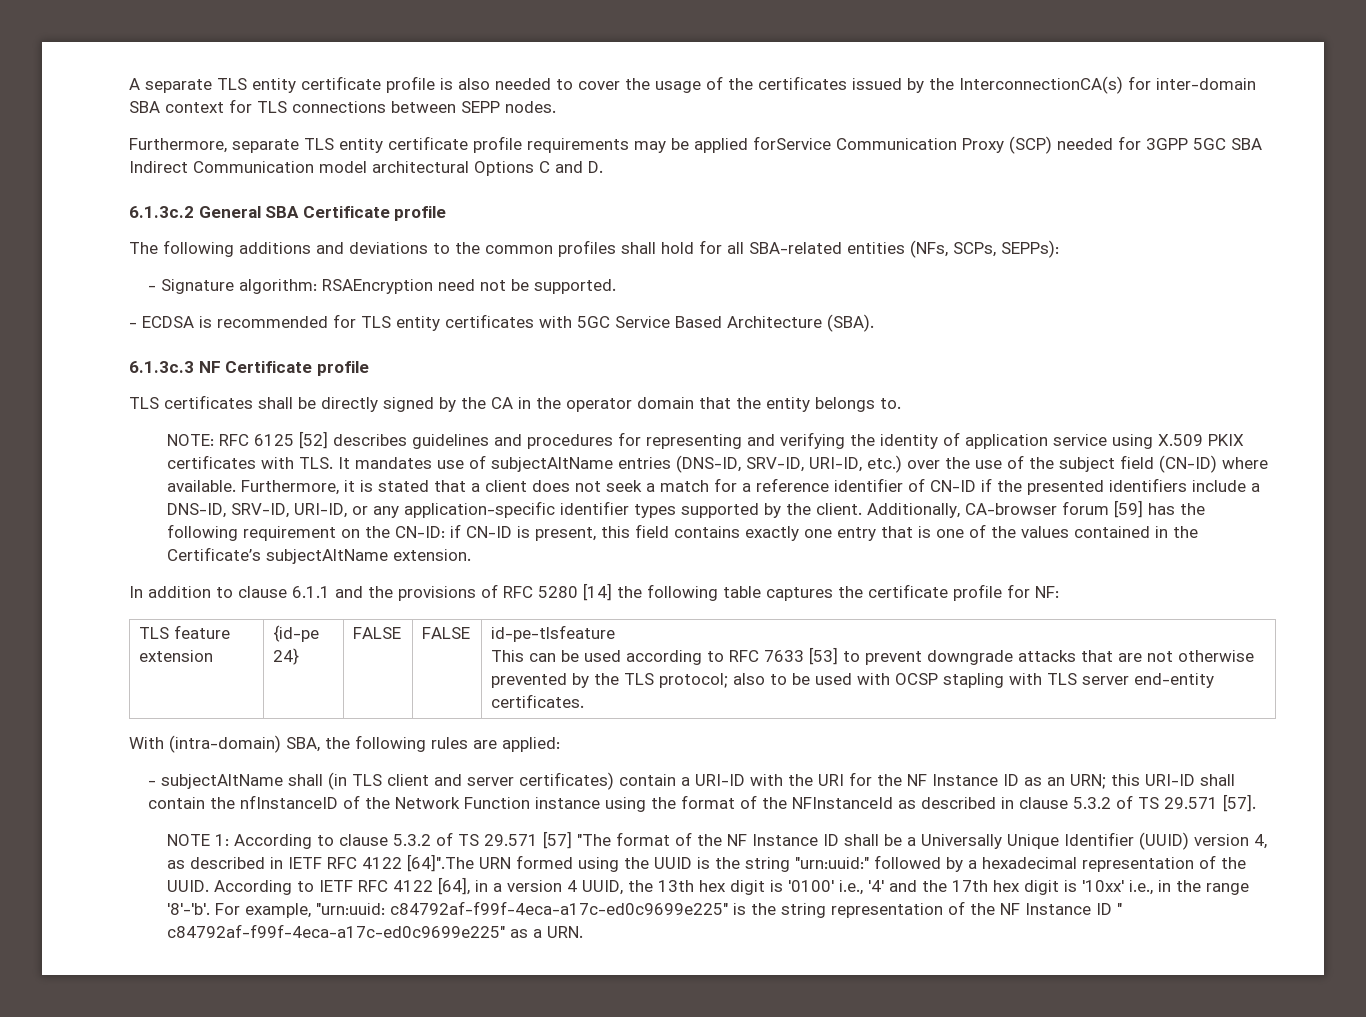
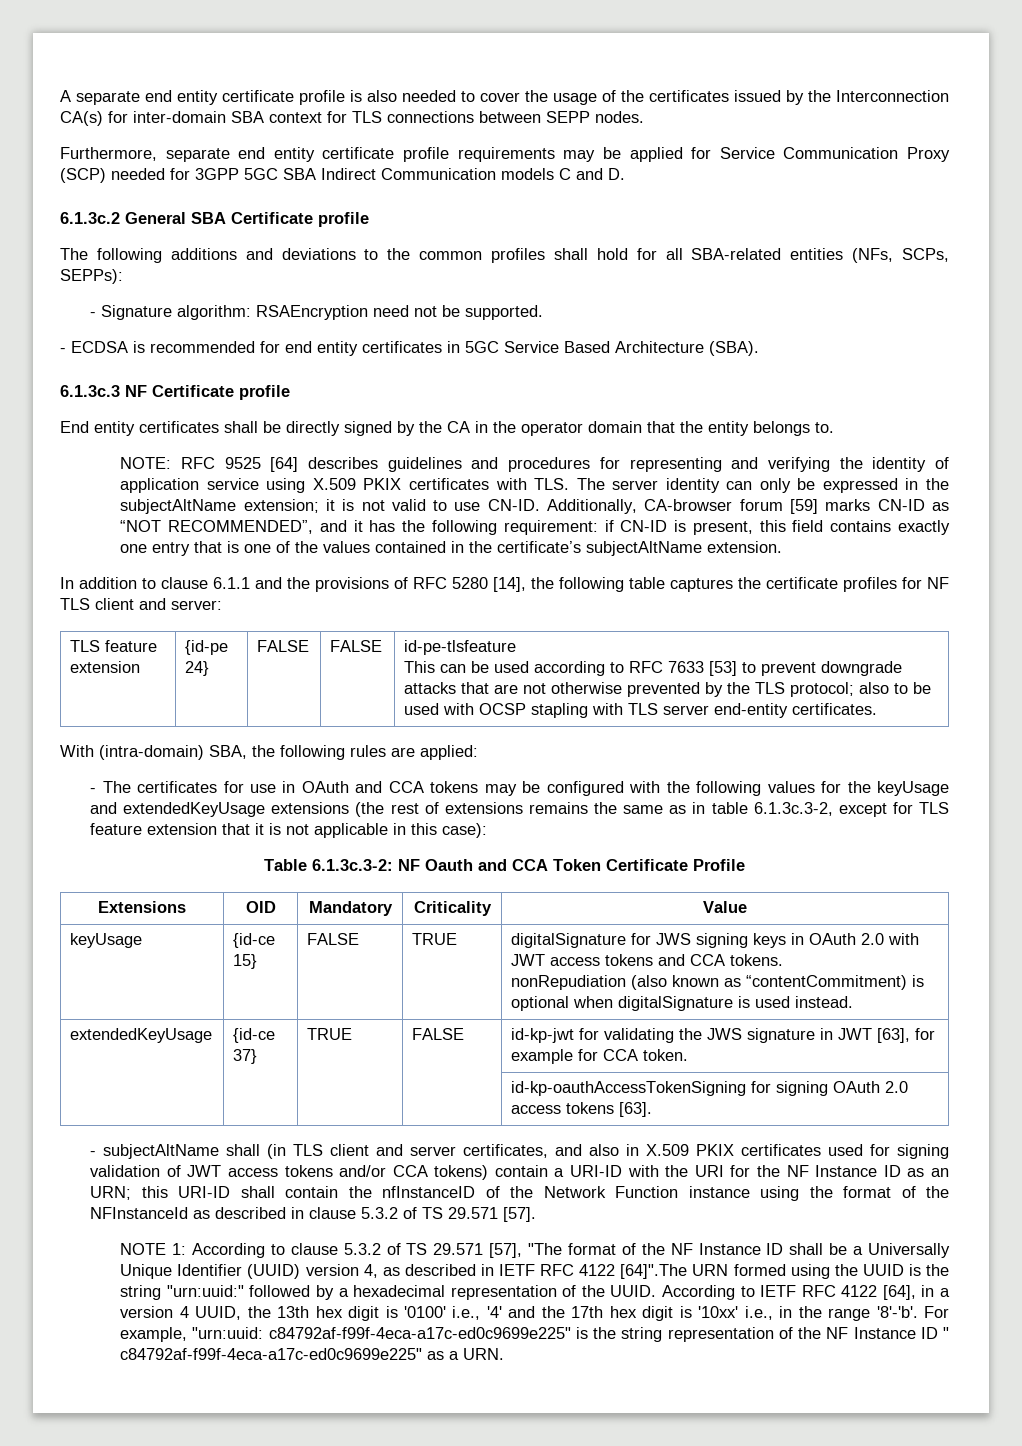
- A separate TLS entity certificate profile is also needed to cover the usage of the certificates issued by the InterconnectionCA(s) for inter-domain SBA context for TLS connections between SEPP nodes.
+ A separate end entity certificate profile is also needed to cover the usage of the certificates issued by the Interconnection CA(s) for inter-domain SBA context for TLS connections between SEPP nodes.
- Furthermore, separate TLS entity certificate profile requirements may be applied forService Communication Proxy (SCP) needed for 3GPP 5GC SBA Indirect Communication model architectural Options C and D.
+ Furthermore, separate end entity certificate profile requirements may be applied for Service Communication Proxy (SCP) needed for 3GPP 5GC SBA Indirect Communication models C and D.
- - ECDSA is recommended for TLS entity certificates with 5GC Service Based Architecture (SBA).
+ - ECDSA is recommended for end entity certificates in 5GC Service Based Architecture (SBA).
- TLS certificates shall be directly signed by the CA in the operator domain that the entity belongs to.
+ End entity certificates shall be directly signed by the CA in the operator domain that the entity belongs to.
- NOTE: RFC 6125 [52] describes guidelines and procedures for representing and verifying the identity of application service using X.509 PKIX certificates with TLS. It mandates use of subjectAltName entries (DNS-ID, SRV-ID, URI-ID, etc.) over the use of the subject field (CN-ID) where available. Furthermore, it is stated that a client does not seek a match for a reference identifier of CN-ID if the presented identifiers include a DNS-ID, SRV-ID, URI-ID, or any application-specific identifier types supported by the client. Additionally, CA-browser forum [59] has the following requirement on the CN-ID: if CN-ID is present, this field contains exactly one entry that is one of the values contained in the Certificate’s subjectAltName extension.
+ NOTE: RFC 9525 [64] describes guidelines and procedures for representing and verifying the identity of application service using X.509 PKIX certificates with TLS. The server identity can only be expressed in the subjectAltName extension; it is not valid to use CN-ID. Additionally, CA-browser forum [59] marks CN-ID as “NOT RECOMMENDED”, and it has the following requirement: if CN-ID is present, this field contains exactly one entry that is one of the values contained in the certificate’s subjectAltName extension.
- In addition to clause 6.1.1 and the provisions of RFC 5280 [14] the following table captures the certificate profile for NF:
+ In addition to clause 6.1.1 and the provisions of RFC 5280 [14], the following table captures the certificate profiles for NF TLS client and server:
+ - The certificates for use in OAuth and CCA tokens may be configured with the following values for the keyUsage and extendedKeyUsage extensions (the rest of extensions remains the same as in table 6.1.3c.3-2, except for TLS feature extension that it is not applicable in this case):
+ Table 6.1.3c.3-2: NF Oauth and CCA Token Certificate Profile
+ Extensions | OID | Mandatory | Criticality | Value
+ keyUsage | {id-ce 15} | FALSE | TRUE | digitalSignature for JWS signing keys in OAuth 2.0 with JWT access tokens and CCA tokens.
+ nonRepudiation (also known as “contentCommitment) is optional when digitalSignature is used instead.
+ extendedKeyUsage | {id-ce 37} | TRUE | FALSE | id-kp-jwt for validating the JWS signature in JWT [63], for example for CCA token.
+ | | | | id-kp-oauthAccessTokenSigning for signing OAuth 2.0 access tokens [63].
- - subjectAltName shall (in TLS client and server certificates) contain a URI-ID with the URI for the NF Instance ID as an URN; this URI-ID shall contain the nfInstanceID of the Network Function instance using the format of the NFInstanceId as described in clause 5.3.2 of TS 29.571 [57].
+ - subjectAltName shall (in TLS client and server certificates, and also in X.509 PKIX certificates used for signing validation of JWT access tokens and/or CCA tokens) contain a URI-ID with the URI for the NF Instance ID as an URN; this URI-ID shall contain the nfInstanceID of the Network Function instance using the format of the NFInstanceId as described in clause 5.3.2 of TS 29.571 [57].
- NOTE 1: According to clause 5.3.2 of TS 29.571 [57] "The format of the NF Instance ID shall be a Universally Unique Identifier (UUID) version 4, as described in IETF RFC 4122 [64]".The URN formed using the UUID is the string "urn:uuid:" followed by a hexadecimal representation of the UUID.
+ NOTE 1: According to clause 5.3.2 of TS 29.571 [57], "The format of the NF Instance ID shall be a Universally Unique Identifier (UUID) version 4, as described in IETF RFC 4122 [64]".The URN formed using the UUID is the string "urn:uuid:" followed by a hexadecimal representation of the UUID.

